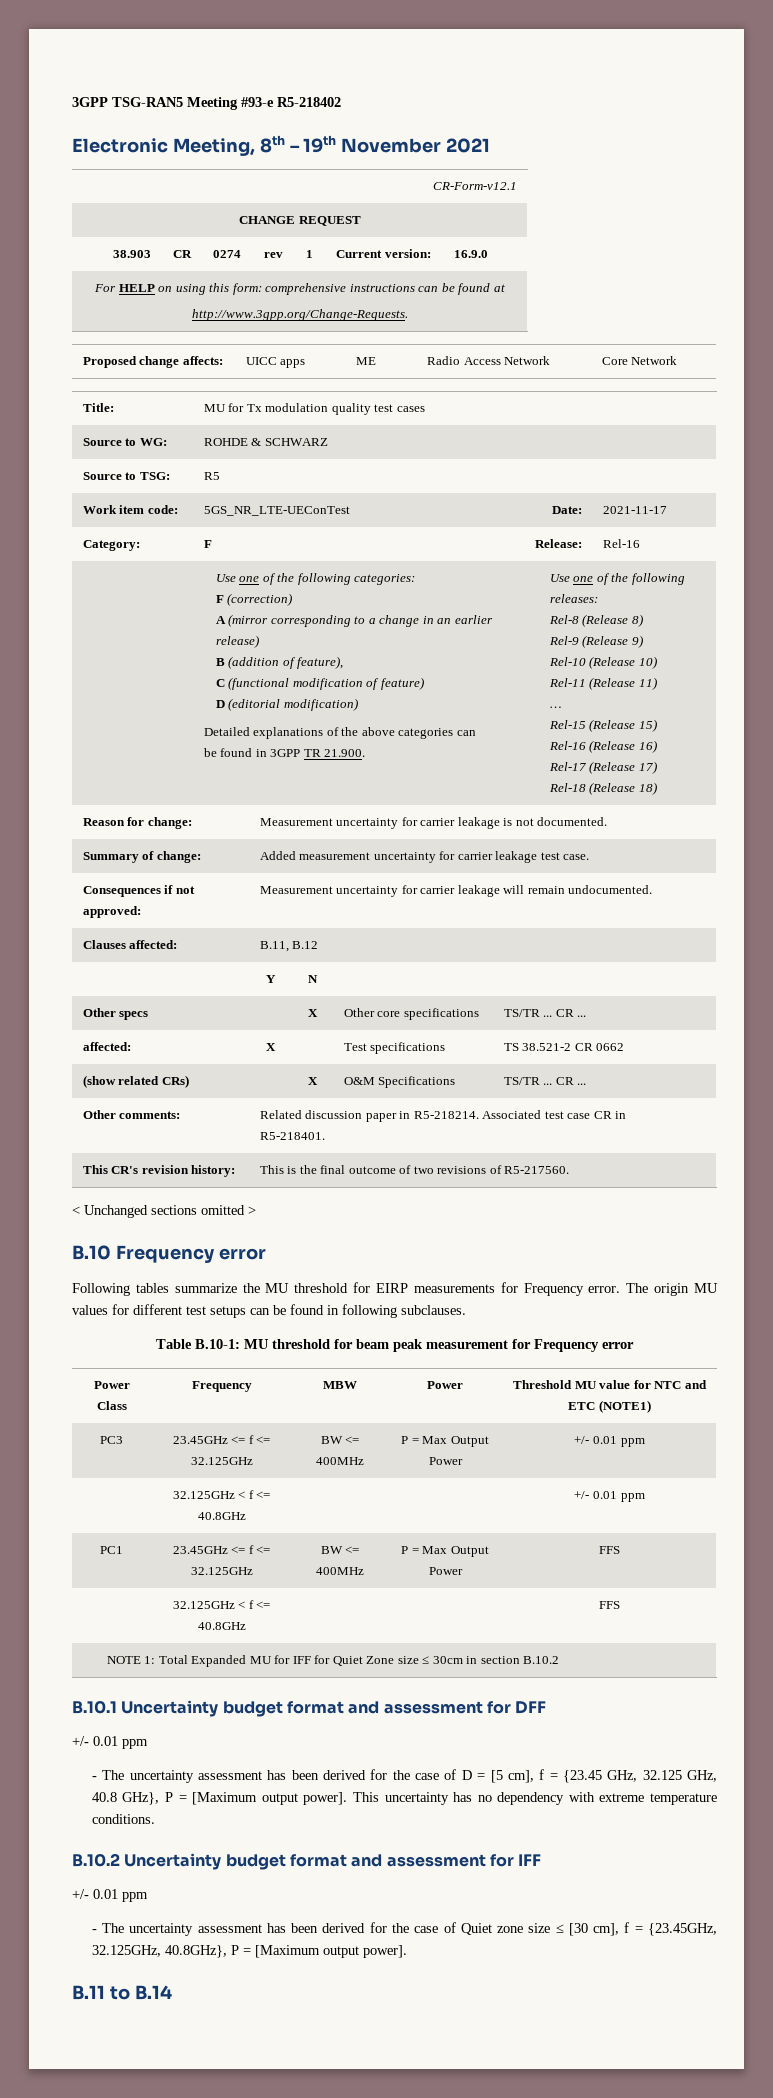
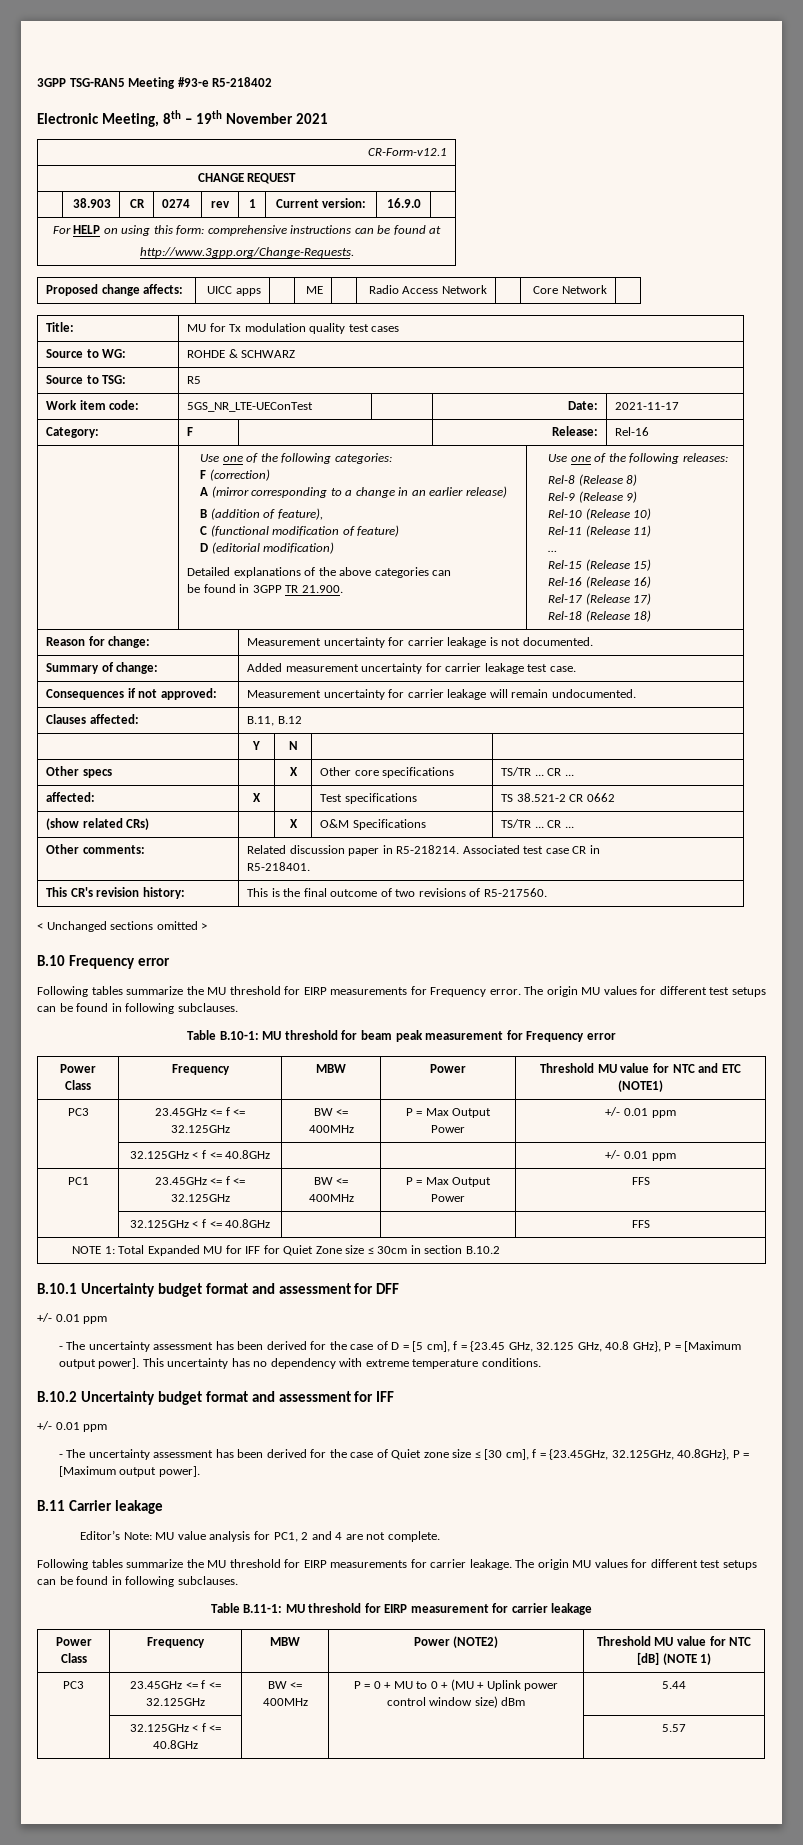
- B.11 to B.14
+ B.11 Carrier leakage
+ Editor’s Note: MU value analysis for PC1, 2 and 4 are not complete.
+ Following tables summarize the MU threshold for EIRP measurements for carrier leakage. The origin MU values for different test setups can be found in following subclauses.
+ Table B.11-1: MU threshold for EIRP measurement for carrier leakage
+ Power Class | Frequency | MBW | Power (NOTE2) | Threshold MU value for NTC [dB] (NOTE 1)
+ PC3 | 23.45GHz <= f <= 32.125GHz | BW <= 400MHz | P = 0 + MU to 0 + (MU + Uplink power control window size) dBm | 5.44
+ | 32.125GHz < f <= 40.8GHz | | | 5.57

